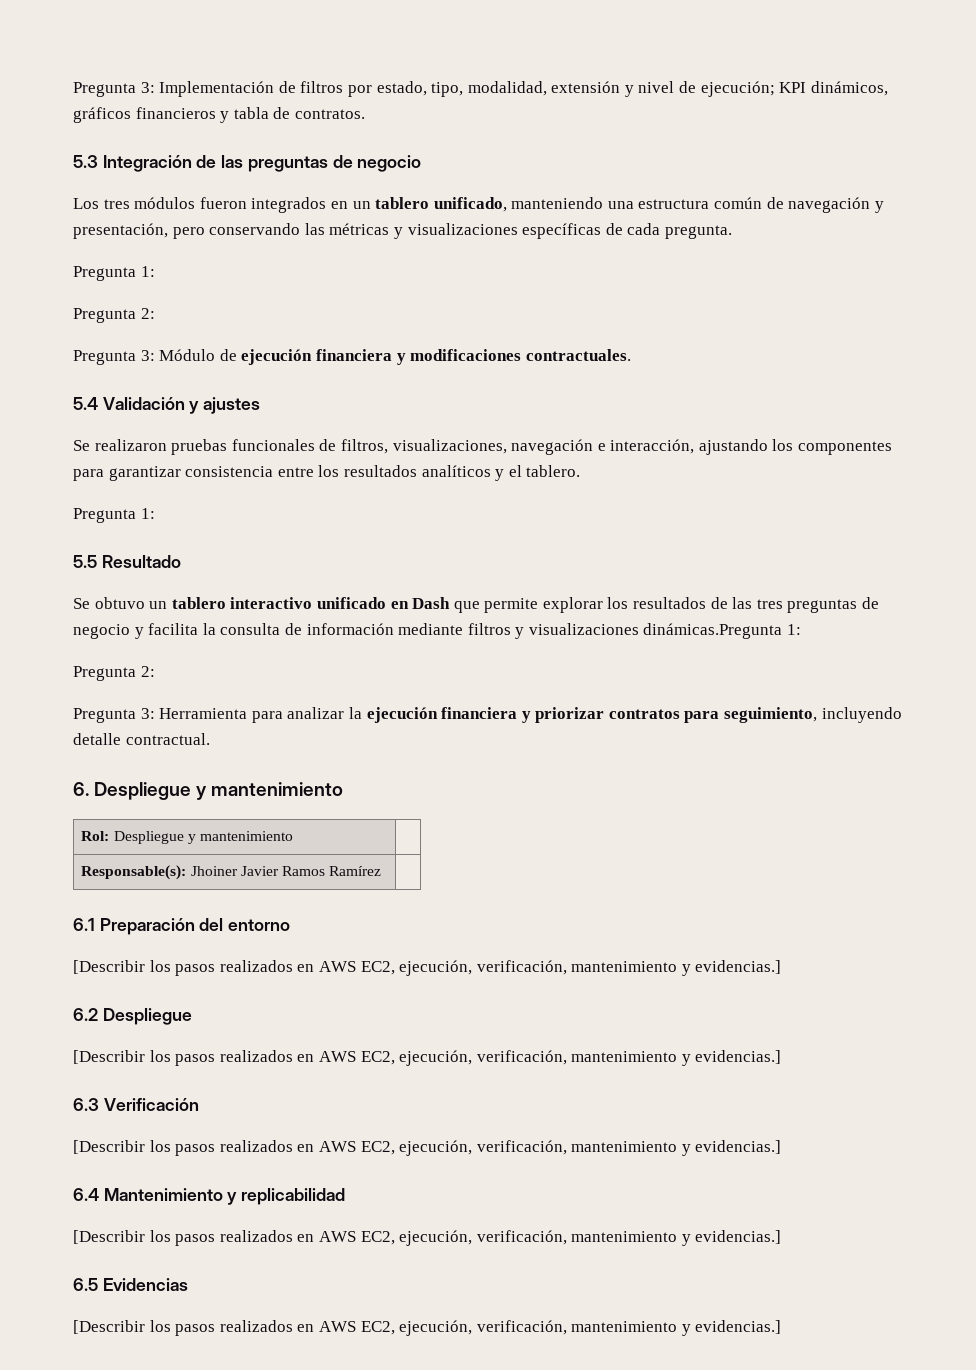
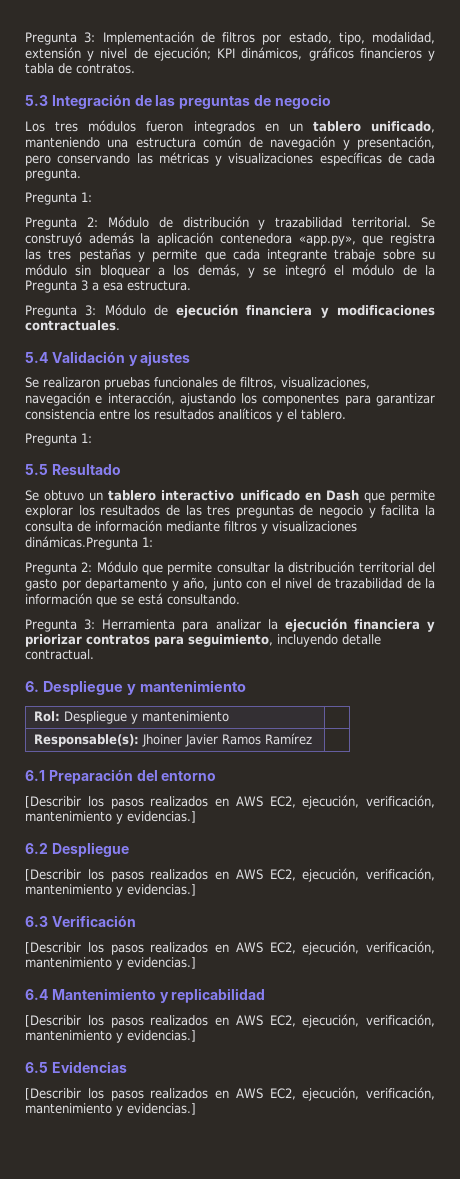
  Los tres módulos fueron integrados en un tablero unificado, manteniendo una estructura común de navegación y presentación, pero conservando las métricas y visualizaciones específicas de cada pregunta.
  Pregunta 1:
- Pregunta 2:
+ Pregunta 2: Módulo de distribución y trazabilidad territorial. Se construyó además la aplicación contenedora «app.py», que registra las tres pestañas y permite que cada integrante trabaje sobre su módulo sin bloquear a los demás, y se integró el módulo de la Pregunta 3 a esa estructura.
  Se obtuvo un tablero interactivo unificado en Dash que permite explorar los resultados de las tres preguntas de negocio y facilita la consulta de información mediante filtros y visualizaciones dinámicas.Pregunta 1:
- Pregunta 2:
+ Pregunta 2: Módulo que permite consultar la distribución territorial del gasto por departamento y año, junto con el nivel de trazabilidad de la información que se está consultando.

